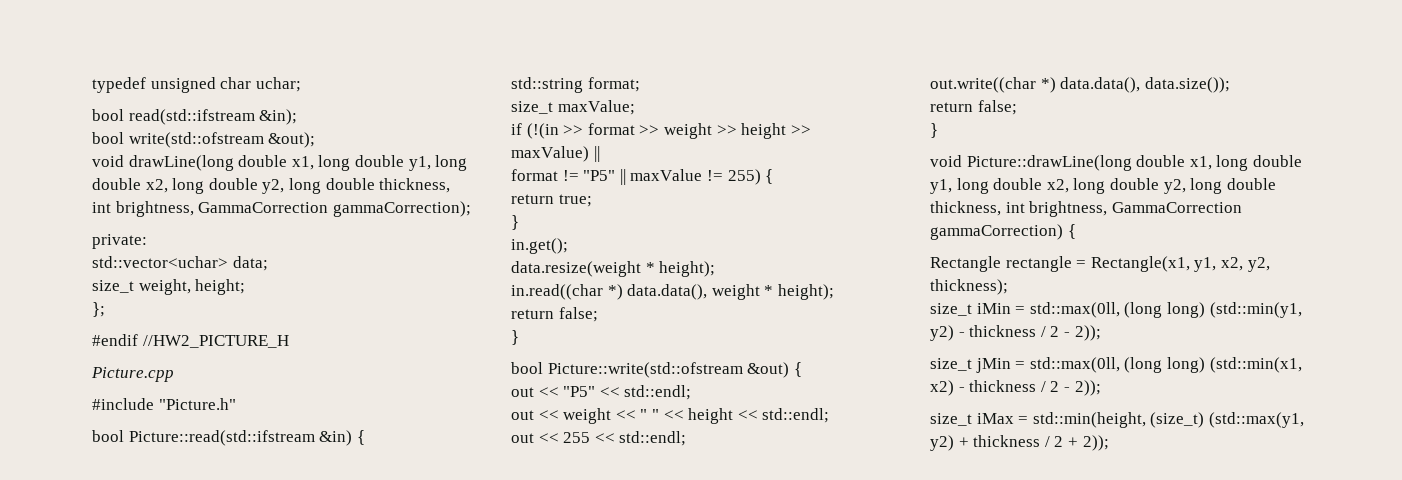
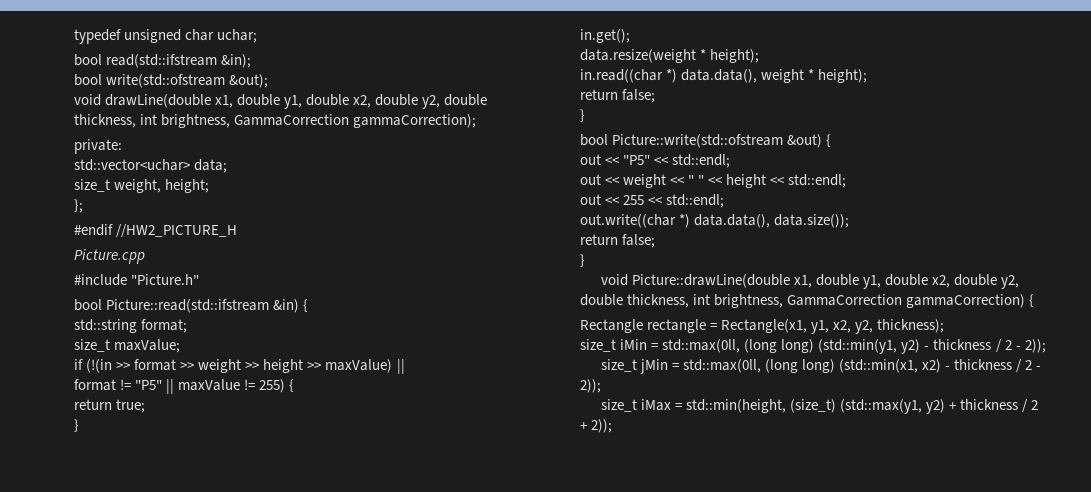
- void drawLine(long double x1, long double y1, long double x2, long double y2, long double thickness, int brightness, GammaCorrection gammaCorrection);
+ void drawLine(double x1, double y1, double x2, double y2, double thickness, int brightness, GammaCorrection gammaCorrection);
- void Picture::drawLine(long double x1, long double y1, long double x2, long double y2, long double thickness, int brightness, GammaCorrection gammaCorrection) {
+ void Picture::drawLine(double x1, double y1, double x2, double y2, double thickness, int brightness, GammaCorrection gammaCorrection) {

